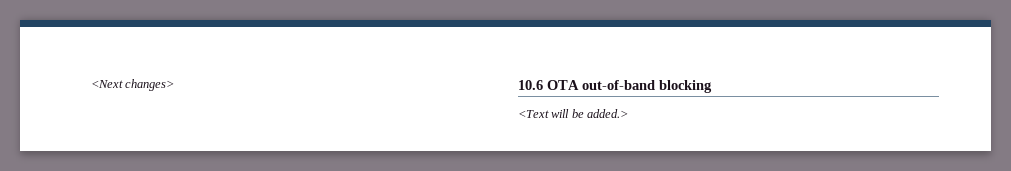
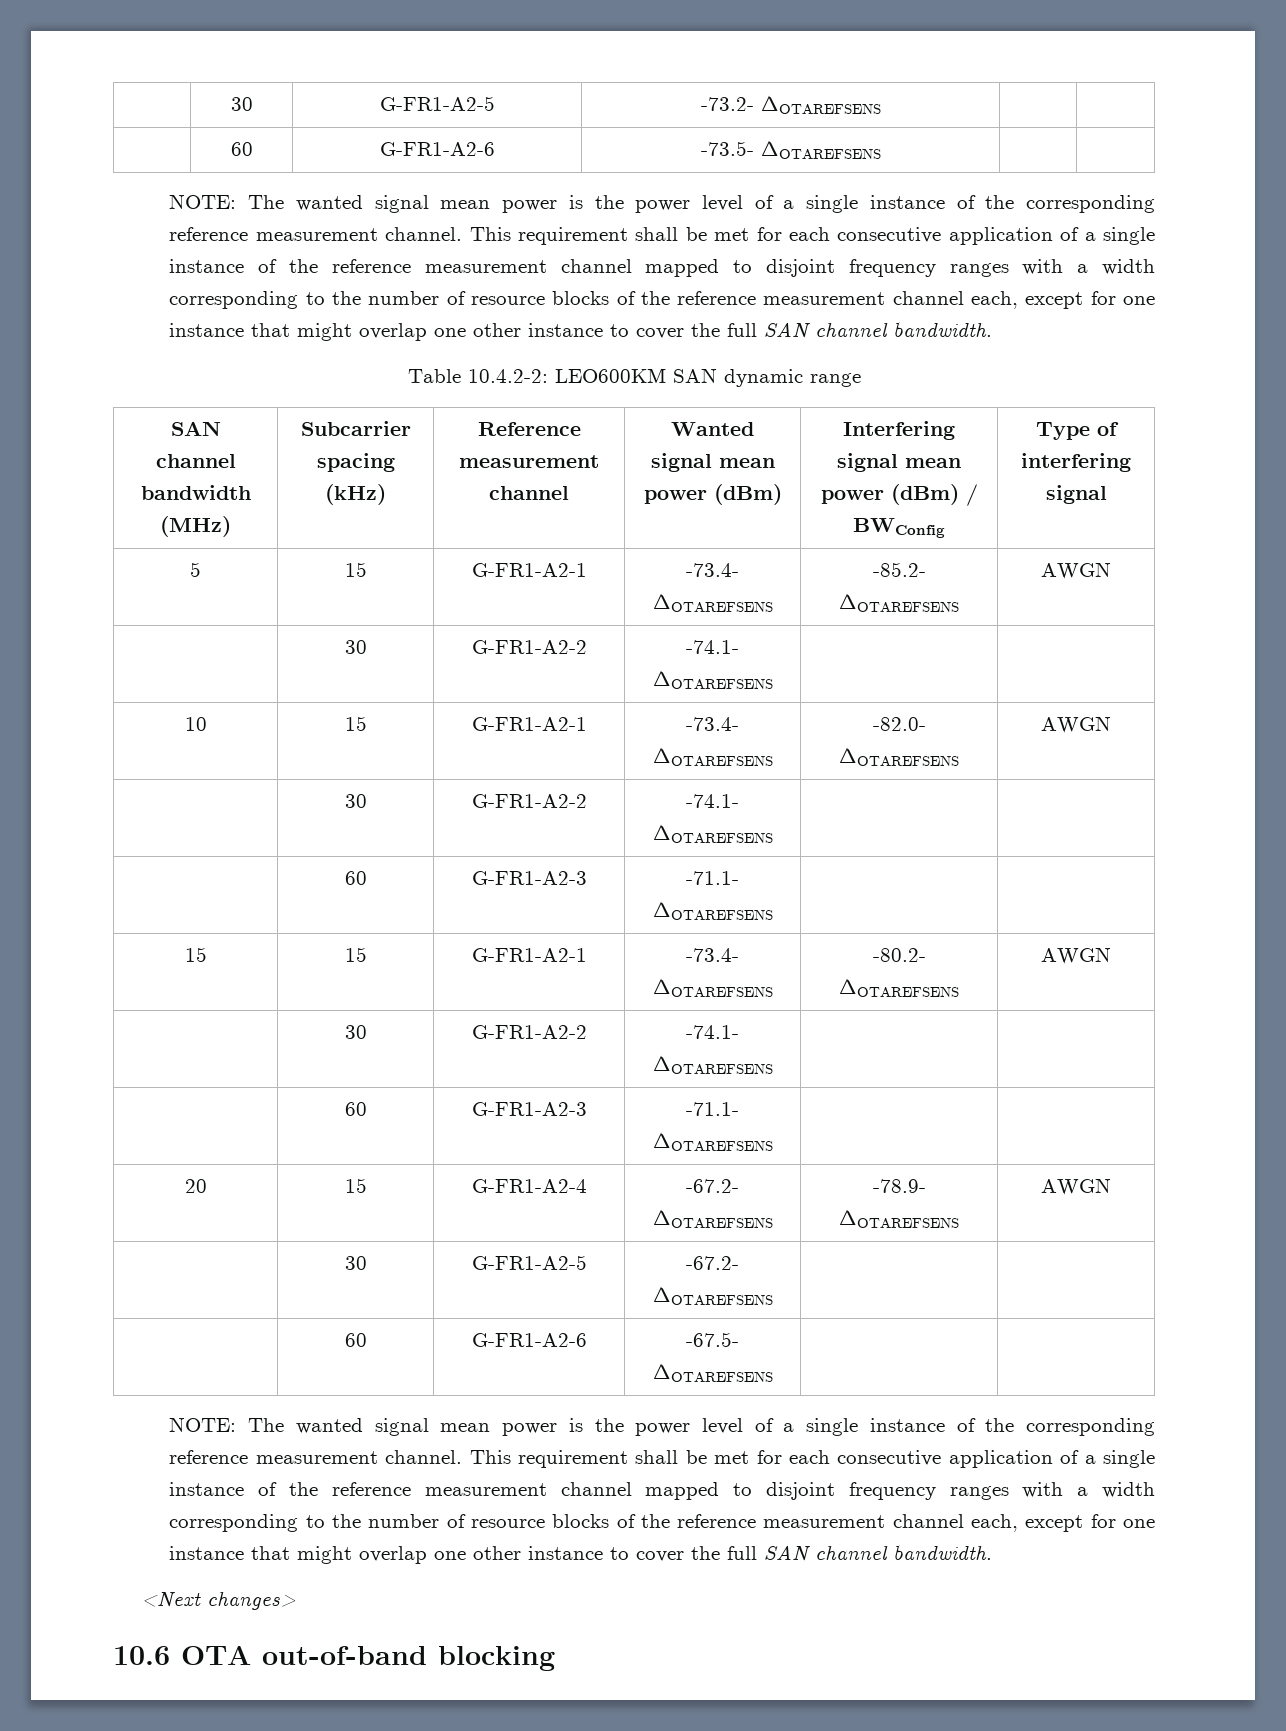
+ | 30 | G-FR1-A2-5 | -73.2- ΔOTAREFSENS | |
+ | 60 | G-FR1-A2-6 | -73.5- ΔOTAREFSENS | |
+ NOTE: The wanted signal mean power is the power level of a single instance of the corresponding reference measurement channel. This requirement shall be met for each consecutive application of a single instance of the reference measurement channel mapped to disjoint frequency ranges with a width corresponding to the number of resource blocks of the reference measurement channel each, except for one instance that might overlap one other instance to cover the full SAN channel bandwidth.
+ Table 10.4.2-2: LEO600KM SAN dynamic range
+ SAN channel bandwidth (MHz) | Subcarrier spacing (kHz) | Reference measurement channel | Wanted signal mean power (dBm) | Interfering signal mean power (dBm) / BWConfig | Type of interfering signal
+ 5 | 15 | G-FR1-A2-1 | -73.4- ΔOTAREFSENS | -85.2- ΔOTAREFSENS | AWGN
+ | 30 | G-FR1-A2-2 | -74.1- ΔOTAREFSENS | |
+ 10 | 15 | G-FR1-A2-1 | -73.4- ΔOTAREFSENS | -82.0- ΔOTAREFSENS | AWGN
+ | 30 | G-FR1-A2-2 | -74.1- ΔOTAREFSENS | |
+ | 60 | G-FR1-A2-3 | -71.1- ΔOTAREFSENS | |
+ 15 | 15 | G-FR1-A2-1 | -73.4- ΔOTAREFSENS | -80.2- ΔOTAREFSENS | AWGN
+ | 30 | G-FR1-A2-2 | -74.1- ΔOTAREFSENS | |
+ | 60 | G-FR1-A2-3 | -71.1- ΔOTAREFSENS | |
+ 20 | 15 | G-FR1-A2-4 | -67.2- ΔOTAREFSENS | -78.9- ΔOTAREFSENS | AWGN
+ | 30 | G-FR1-A2-5 | -67.2- ΔOTAREFSENS | |
+ | 60 | G-FR1-A2-6 | -67.5- ΔOTAREFSENS | |
+ NOTE: The wanted signal mean power is the power level of a single instance of the corresponding reference measurement channel. This requirement shall be met for each consecutive application of a single instance of the reference measurement channel mapped to disjoint frequency ranges with a width corresponding to the number of resource blocks of the reference measurement channel each, except for one instance that might overlap one other instance to cover the full SAN channel bandwidth.
- <Text will be added.>

